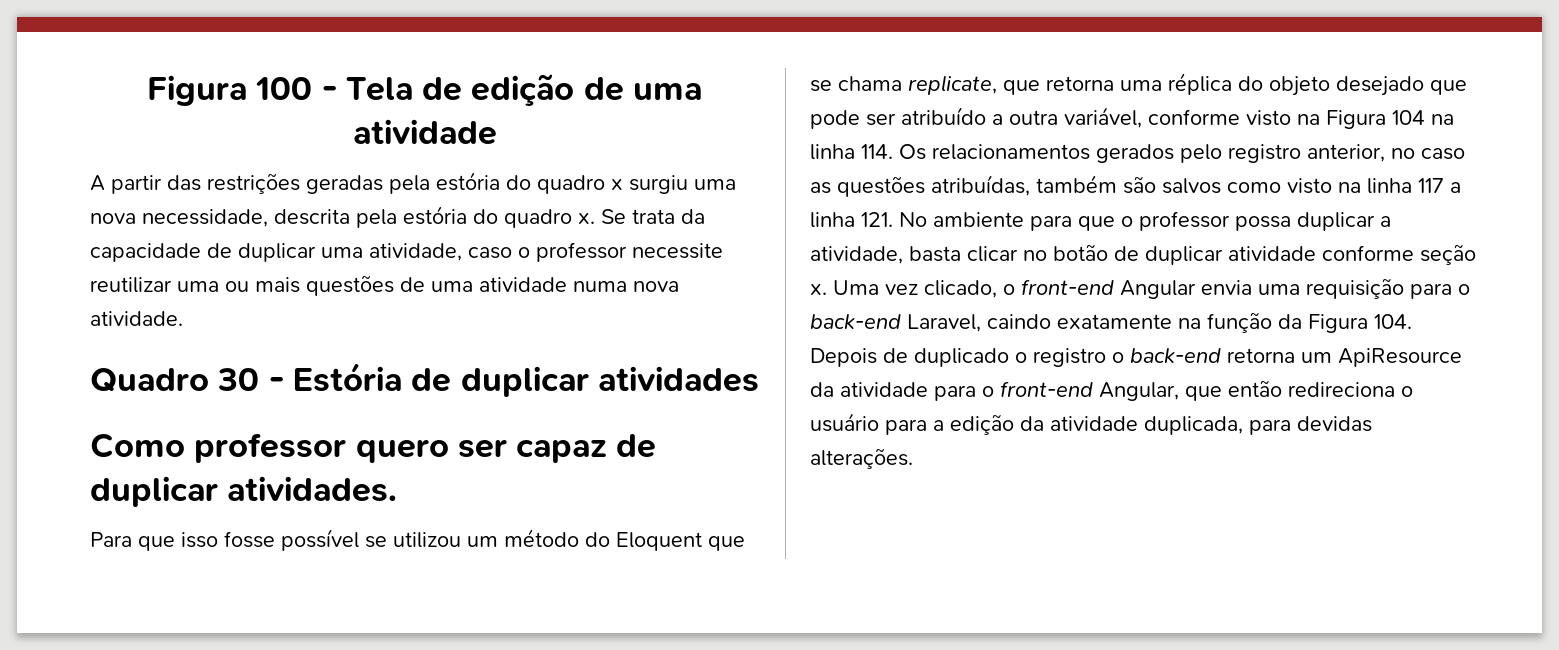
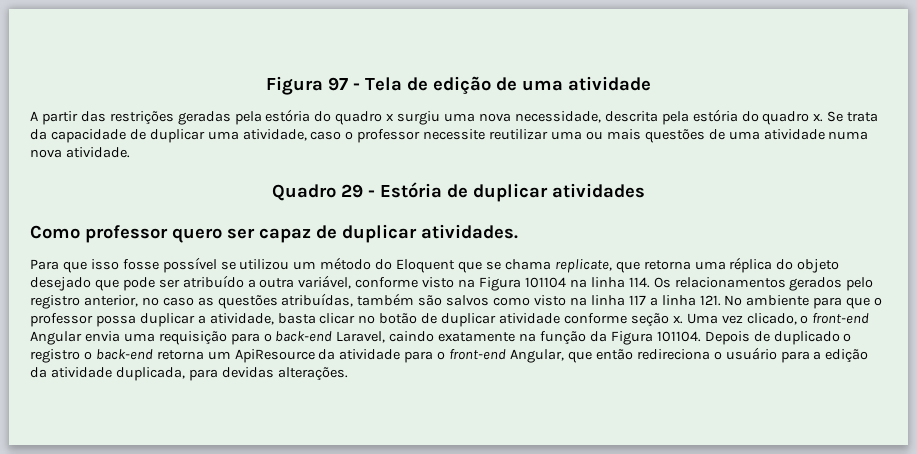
- Figura 100 - Tela de edição de uma atividade
+ Figura 97 - Tela de edição de uma atividade
- Quadro 30 - Estória de duplicar atividades
+ Quadro 29 - Estória de duplicar atividades
- Para que isso fosse possível se utilizou um método do Eloquent que se chama replicate, que retorna uma réplica do objeto desejado que pode ser atribuído a outra variável, conforme visto na Figura 104 na linha 114. Os relacionamentos gerados pelo registro anterior, no caso as questões atribuídas, também são salvos como visto na linha 117 a linha 121. No ambiente para que o professor possa duplicar a atividade, basta clicar no botão de duplicar atividade conforme seção x.
+ Para que isso fosse possível se utilizou um método do Eloquent que se chama replicate, que retorna uma réplica do objeto desejado que pode ser atribuído a outra variável, conforme visto na Figura 101104 na linha 114. Os relacionamentos gerados pelo registro anterior, no caso as questões atribuídas, também são salvos como visto na linha 117 a linha 121. No ambiente para que o professor possa duplicar a atividade, basta clicar no botão de duplicar atividade conforme seção x.
- Uma vez clicado, o front-end Angular envia uma requisição para o back-end Laravel, caindo exatamente na função da Figura 104. Depois de duplicado o registro o back-end retorna um ApiResource da atividade para o front-end Angular, que então redireciona o usuário para a edição da atividade duplicada, para devidas alterações.
+ Uma vez clicado, o front-end Angular envia uma requisição para o back-end Laravel, caindo exatamente na função da Figura 101104. Depois de duplicado o registro o back-end retorna um ApiResource da atividade para o front-end Angular, que então redireciona o usuário para a edição da atividade duplicada, para devidas alterações.

